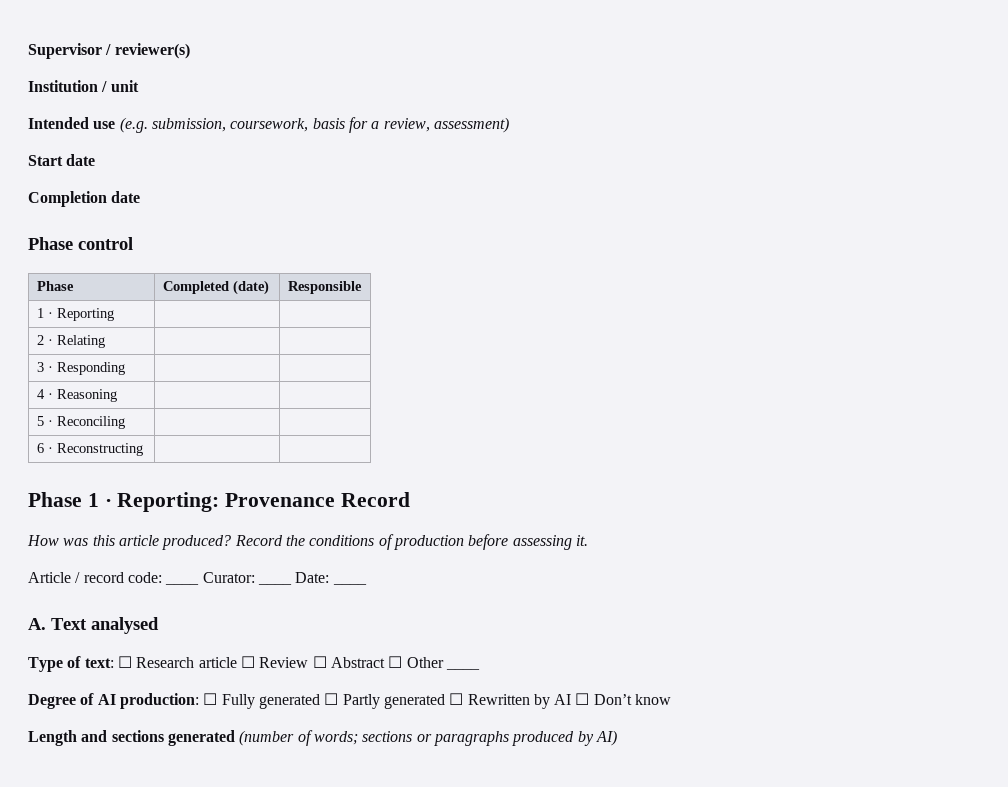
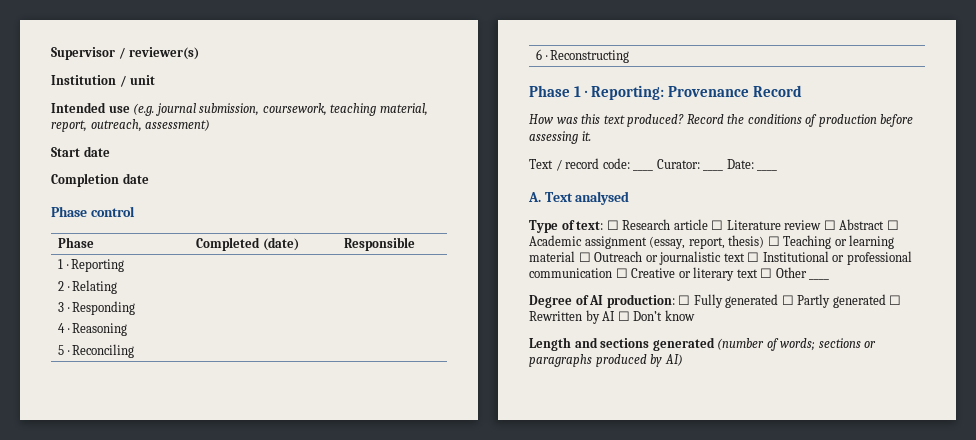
- Intended use (e.g. submission, coursework, basis for a review, assessment)
+ Intended use (e.g. journal submission, coursework, teaching material, report, outreach, assessment)
- How was this article produced?
+ How was this text produced?
- Article / record code: ____ Curator: ____ Date: ____
+ Text / record code: ____ Curator: ____ Date: ____
- Type of text: ☐ Research article ☐ Review ☐ Abstract ☐ Other ____
+ Type of text: ☐ Research article ☐ Literature review ☐ Abstract ☐ Academic assignment (essay, report, thesis) ☐ Teaching or learning material ☐ Outreach or journalistic text ☐ Institutional or professional communication ☐ Creative or literary text ☐ Other ____

